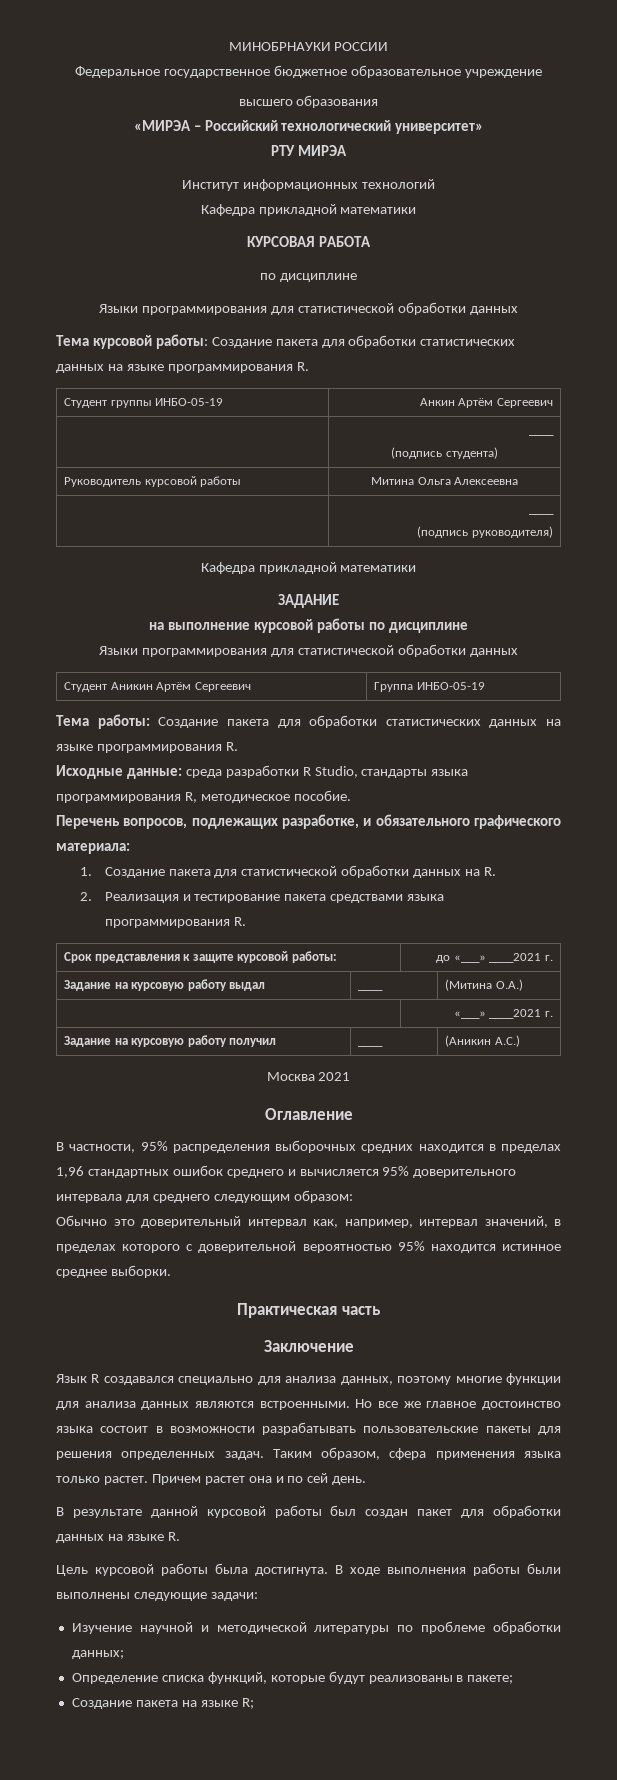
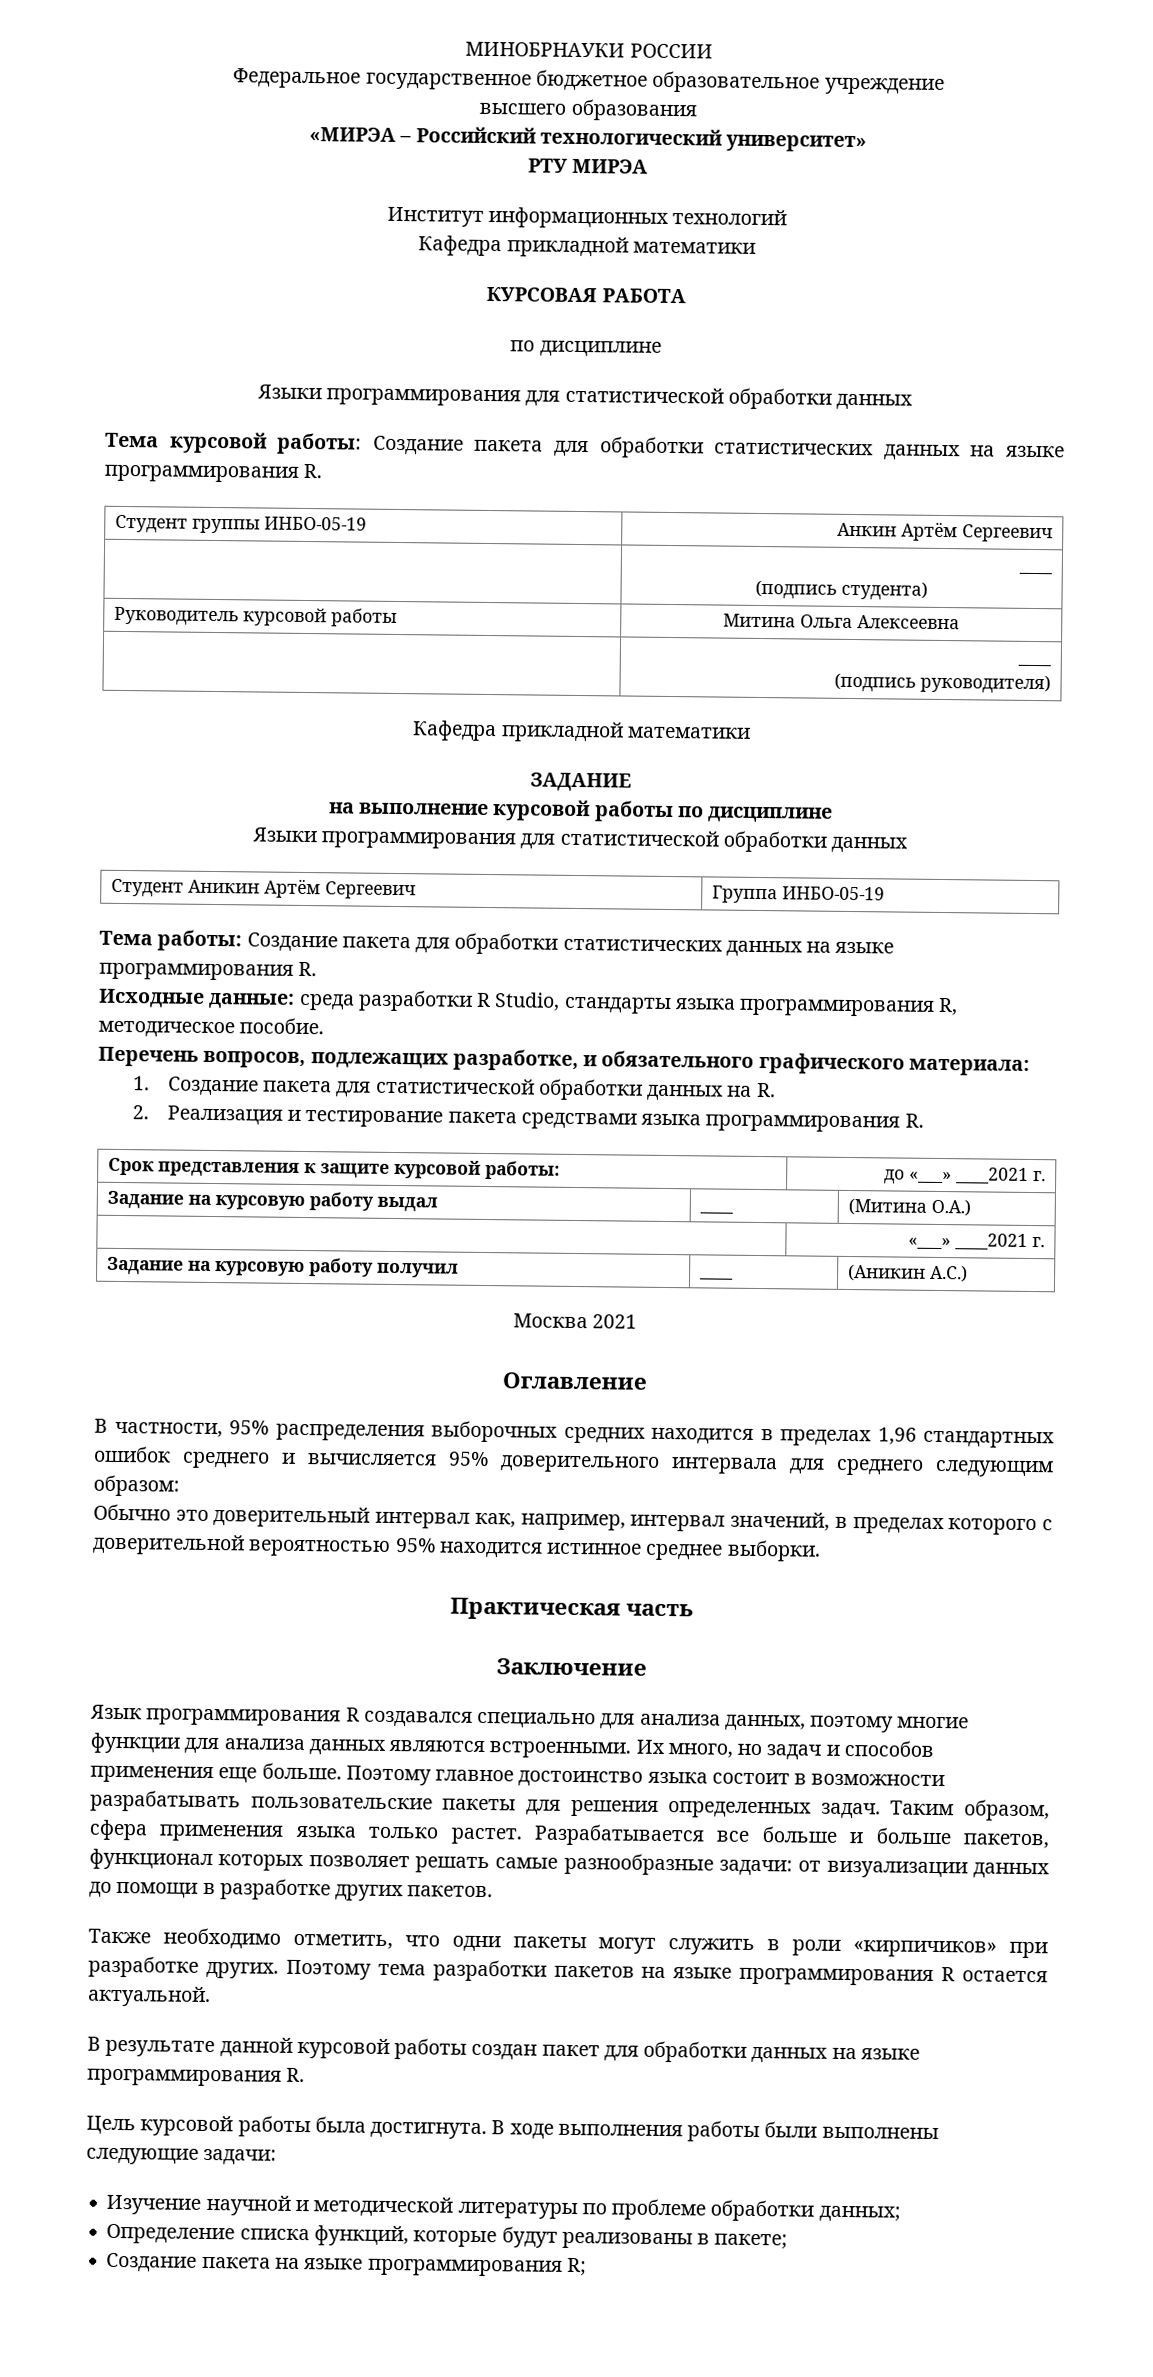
- Язык R создавался специально для анализа данных, поэтому многие функции для анализа данных являются встроенными.
+ Язык программирования R создавался специально для анализа данных, поэтому многие функции для анализа данных являются встроенными.
- Но все же главное достоинство языка состоит в возможности разрабатывать пользовательские пакеты для решения определенных задач.
+ Их много, но задач и способов применения еще больше. Поэтому главное достоинство языка состоит в возможности разрабатывать пользовательские пакеты для решения определенных задач.
- Причем растет она и по сей день.
+ Разрабатывается все больше и больше пакетов, функционал которых позволяет решать самые разнообразные задачи: от визуализации данных до помощи в разработке других пакетов.
+ Также необходимо отметить, что одни пакеты могут служить в роли «кирпичиков» при разработке других. Поэтому тема разработки пакетов на языке программирования R остается актуальной.
- В результате данной курсовой работы был создан пакет для обработки данных на языке R.
+ В результате данной курсовой работы создан пакет для обработки данных на языке программирования R.
- Создание пакета на языке R;
+ Создание пакета на языке программирования R;

